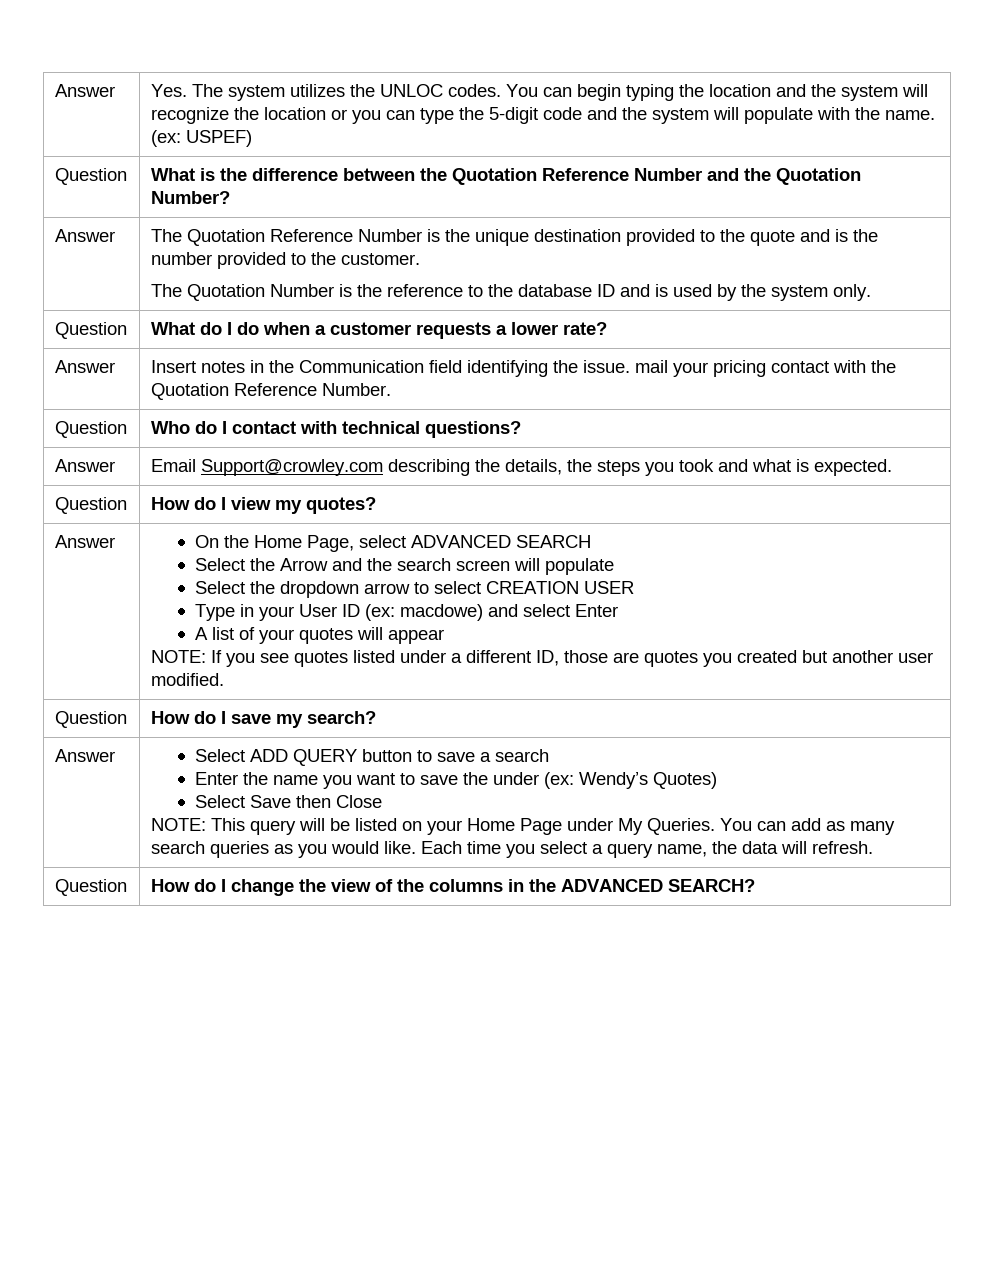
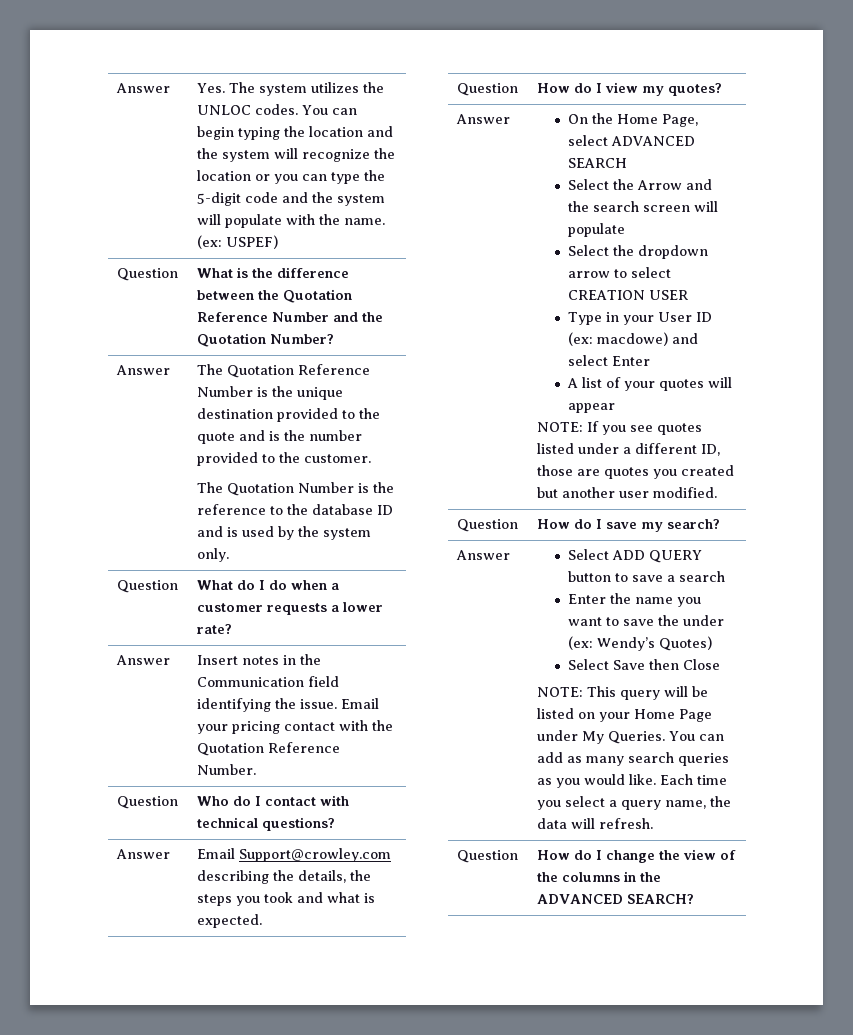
- Answer | Insert notes in the Communication field identifying the issue. mail your pricing contact with the Quotation Reference Number.
+ Answer | Insert notes in the Communication field identifying the issue. Email your pricing contact with the Quotation Reference Number.

